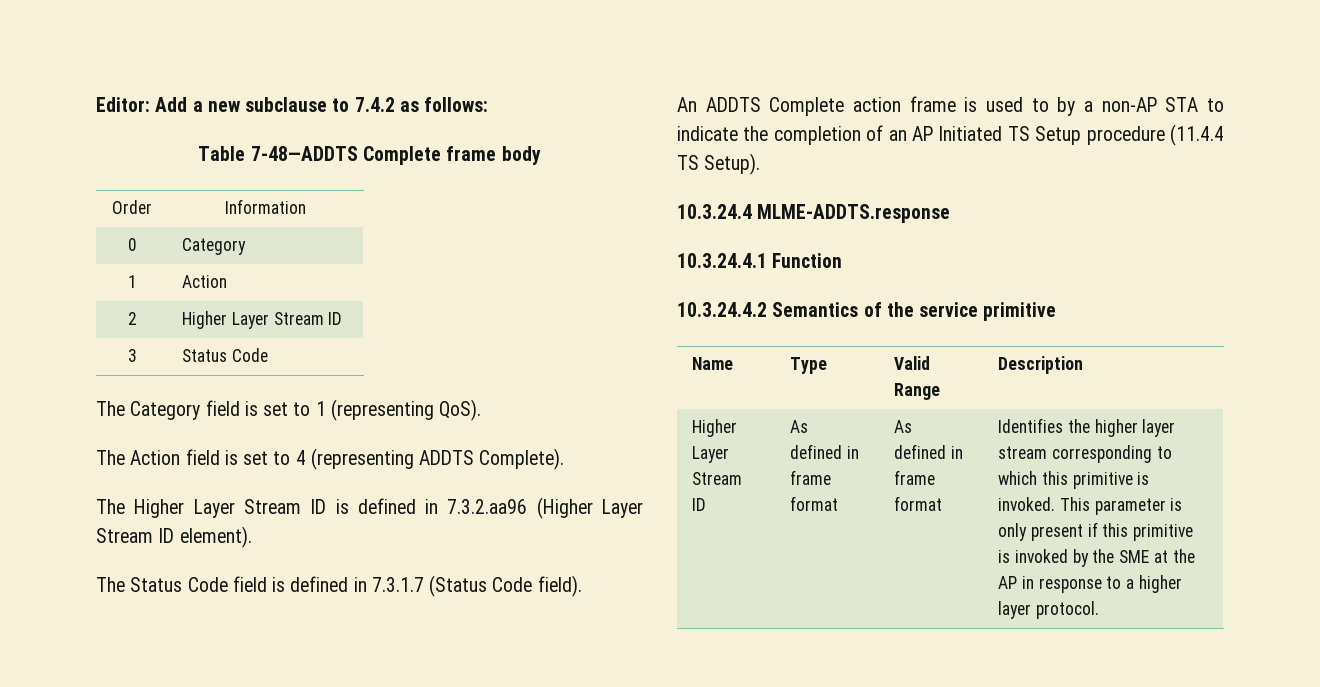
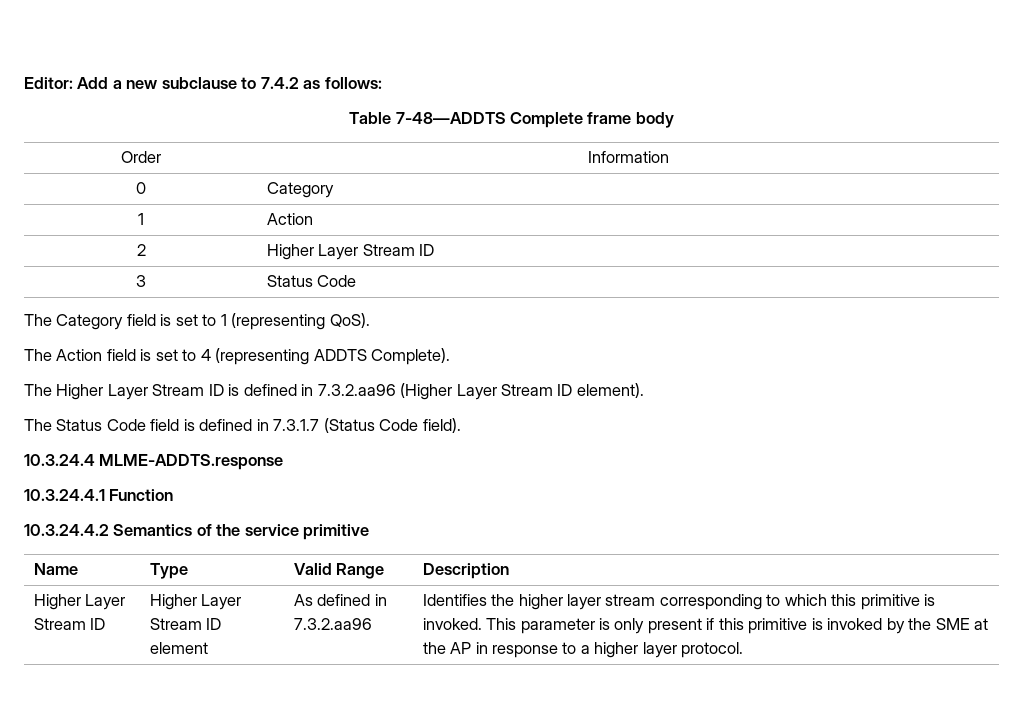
- An ADDTS Complete action frame is used to by a non-AP STA to indicate the completion of an AP Initiated TS Setup procedure (11.4.4 TS Setup).
- As defined in frame format | As defined in frame format
+ Higher Layer Stream ID element | As defined in 7.3.2.aa96

